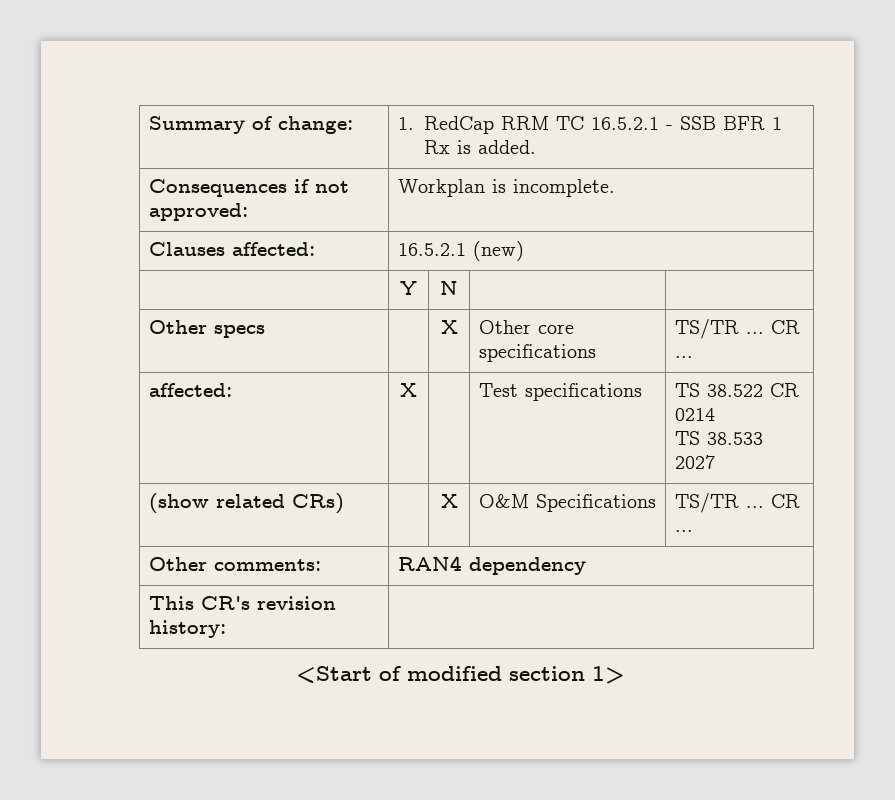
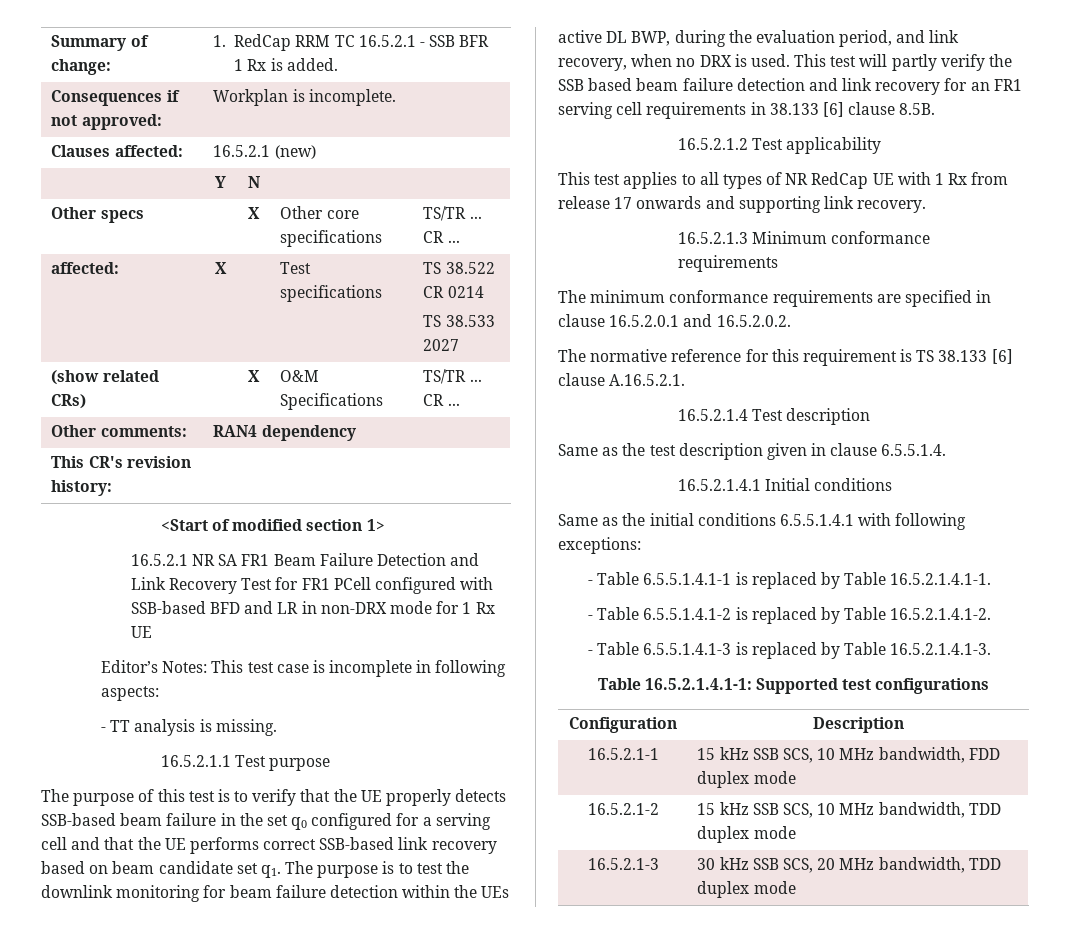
+ 16.5.2.1 NR SA FR1 Beam Failure Detection and Link Recovery Test for FR1 PCell configured with SSB-based BFD and LR in non-DRX mode for 1 Rx UE
+ Editor’s Notes: This test case is incomplete in following aspects:
+ - TT analysis is missing.
+ 16.5.2.1.1 Test purpose
+ The purpose of this test is to verify that the UE properly detects SSB-based beam failure in the set q0 configured for a serving cell and that the UE performs correct SSB-based link recovery based on beam candidate set q1. The purpose is to test the downlink monitoring for beam failure detection within the UEs active DL BWP, during the evaluation period, and link recovery, when no DRX is used. This test will partly verify the SSB based beam failure detection and link recovery for an FR1 serving cell requirements in 38.133 [6] clause 8.5B.
+ 16.5.2.1.2 Test applicability
+ This test applies to all types of NR RedCap UE with 1 Rx from release 17 onwards and supporting link recovery.
+ 16.5.2.1.3 Minimum conformance requirements
+ The minimum conformance requirements are specified in clause 16.5.2.0.1 and 16.5.2.0.2.
+ The normative reference for this requirement is TS 38.133 [6] clause A.16.5.2.1.
+ 16.5.2.1.4 Test description
+ Same as the test description given in clause 6.5.5.1.4.
+ 16.5.2.1.4.1 Initial conditions
+ Same as the initial conditions 6.5.5.1.4.1 with following exceptions:
+ - Table 6.5.5.1.4.1-1 is replaced by Table 16.5.2.1.4.1-1.
+ - Table 6.5.5.1.4.1-2 is replaced by Table 16.5.2.1.4.1-2.
+ - Table 6.5.5.1.4.1-3 is replaced by Table 16.5.2.1.4.1-3.
+ Table 16.5.2.1.4.1-1: Supported test configurations
+ Configuration | Description
+ 16.5.2.1-1 | 15 kHz SSB SCS, 10 MHz bandwidth, FDD duplex mode
+ 16.5.2.1-2 | 15 kHz SSB SCS, 10 MHz bandwidth, TDD duplex mode
+ 16.5.2.1-3 | 30 kHz SSB SCS, 20 MHz bandwidth, TDD duplex mode

